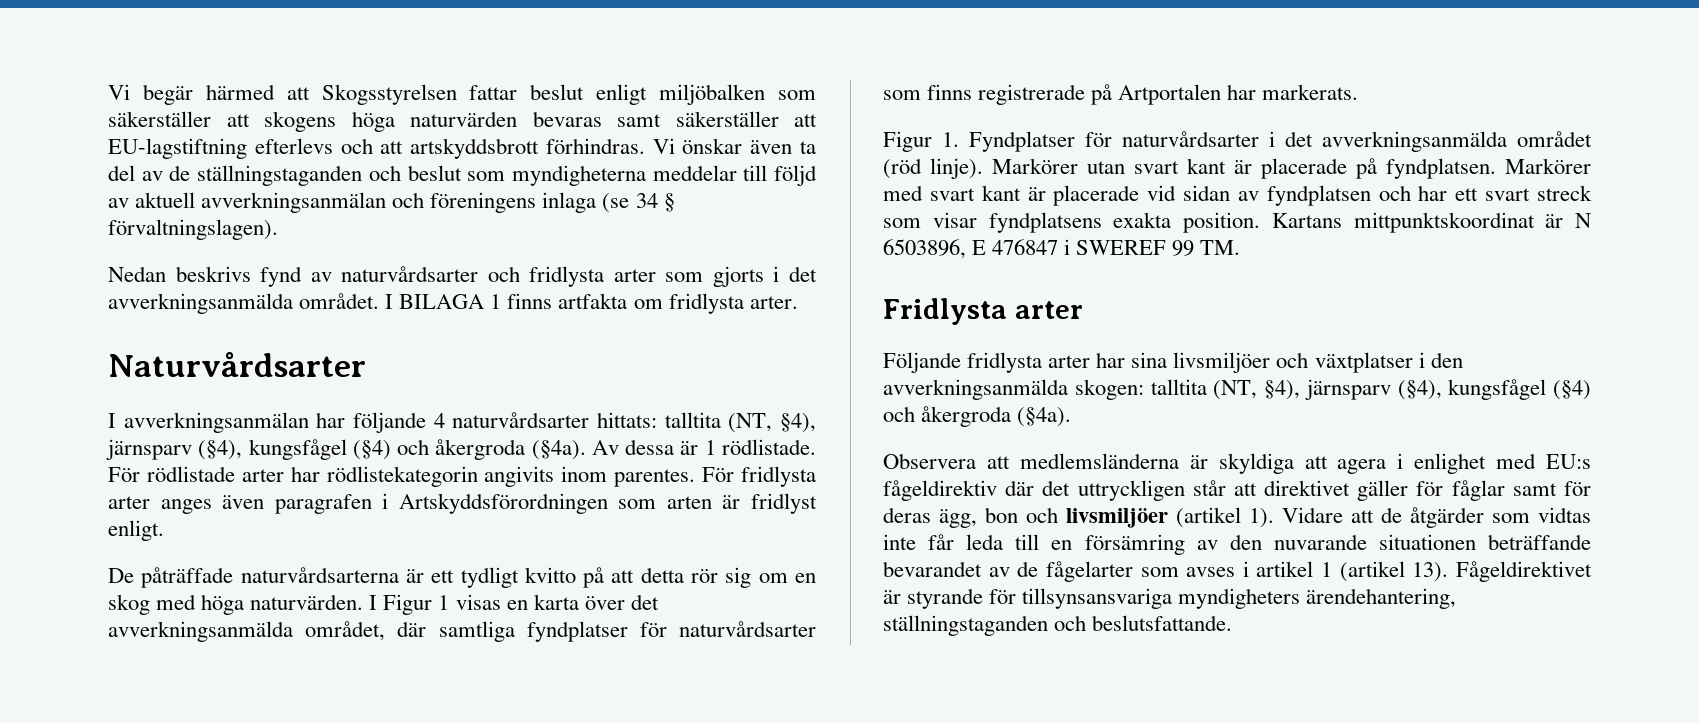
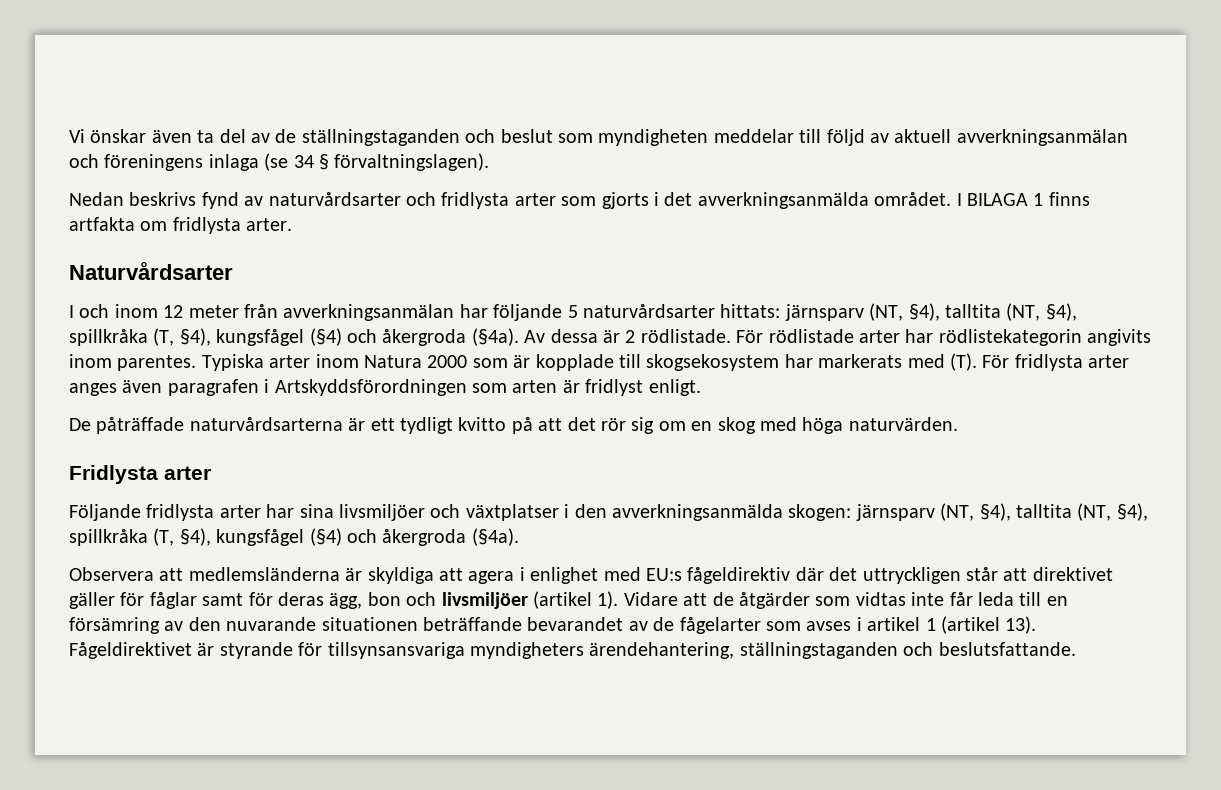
- Vi begär härmed att Skogsstyrelsen fattar beslut enligt miljöbalken som säkerställer att skogens höga naturvärden bevaras samt säkerställer att EU-lagstiftning efterlevs och att artskyddsbrott förhindras. Vi önskar även ta del av de ställningstaganden och beslut som myndigheterna meddelar till följd av aktuell avverkningsanmälan och föreningens inlaga (se 34 § förvaltningslagen).
+ Vi önskar även ta del av de ställningstaganden och beslut som myndigheten meddelar till följd av aktuell avverkningsanmälan och föreningens inlaga (se 34 § förvaltningslagen).
- I avverkningsanmälan har följande 4 naturvårdsarter hittats: talltita (NT, §4), järnsparv (§4), kungsfågel (§4) och åkergroda (§4a).
+ I och inom 12 meter från avverkningsanmälan har följande 5 naturvårdsarter hittats: järnsparv (NT, §4), talltita (NT, §4), spillkråka (T, §4), kungsfågel (§4) och åkergroda (§4a).
- Av dessa är 1 rödlistade.
+ Av dessa är 2 rödlistade.
- För fridlysta arter anges även paragrafen i Artskyddsförordningen som arten är fridlyst enligt.
+ Typiska arter inom Natura 2000 som är kopplade till skogsekosystem har markerats med (T). För fridlysta arter anges även paragrafen i Artskyddsförordningen som arten är fridlyst enligt.
- De påträffade naturvårdsarterna är ett tydligt kvitto på att detta rör sig om en skog med höga naturvärden. I Figur 1 visas en karta över det avverkningsanmälda området, där samtliga fyndplatser för naturvårdsarter som finns registrerade på Artportalen har markerats.
- Figur 1. Fyndplatser för naturvårdsarter i det avverkningsanmälda området (röd linje). Markörer utan svart kant är placerade på fyndplatsen. Markörer med svart kant är placerade vid sidan av fyndplatsen och har ett svart streck som visar fyndplatsens exakta position. Kartans mittpunktskoordinat är N 6503896, E 476847 i SWEREF 99 TM.
+ De påträffade naturvårdsarterna är ett tydligt kvitto på att det rör sig om en skog med höga naturvärden.
- Följande fridlysta arter har sina livsmiljöer och växtplatser i den avverkningsanmälda skogen: talltita (NT, §4), järnsparv (§4), kungsfågel (§4) och åkergroda (§4a).
+ Följande fridlysta arter har sina livsmiljöer och växtplatser i den avverkningsanmälda skogen: järnsparv (NT, §4), talltita (NT, §4), spillkråka (T, §4), kungsfågel (§4) och åkergroda (§4a).

